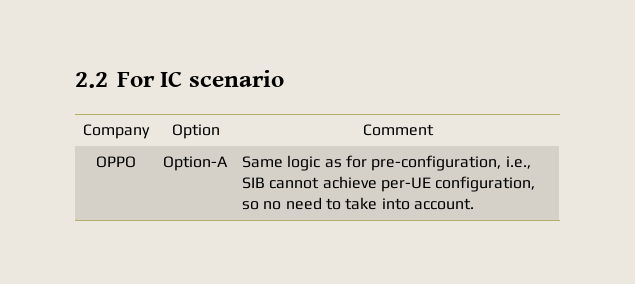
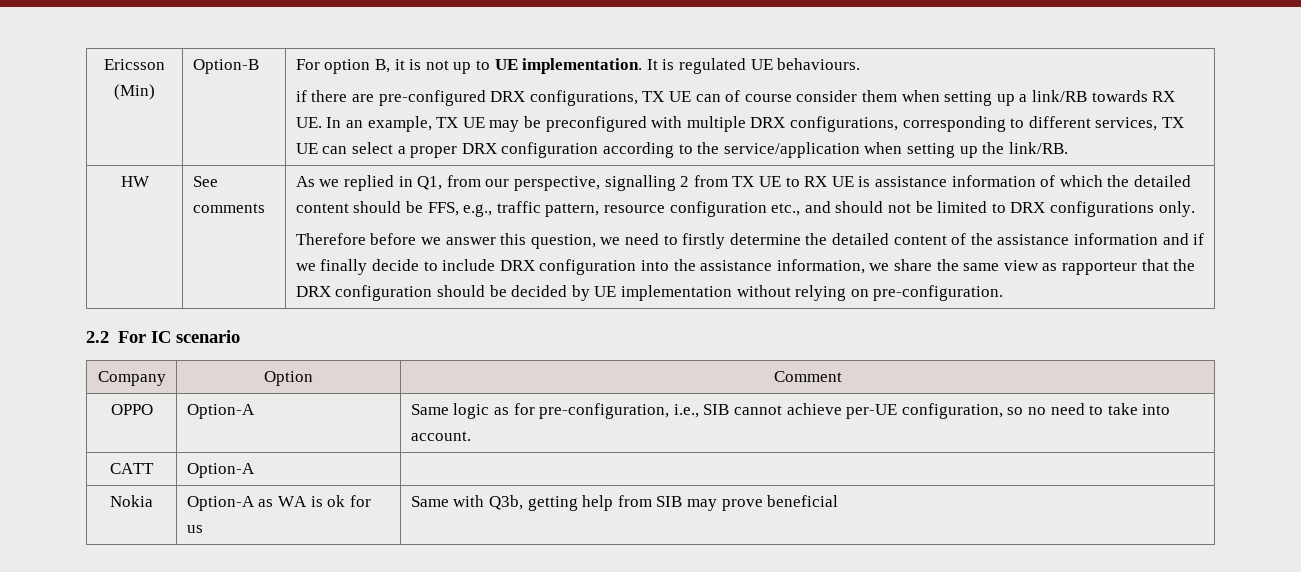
+ Ericsson (Min) | Option-B | For option B, it is not up to UE implementation. It is regulated UE behaviours.
+ if there are pre-configured DRX configurations, TX UE can of course consider them when setting up a link/RB towards RX UE. In an example, TX UE may be preconfigured with multiple DRX configurations, corresponding to different services, TX UE can select a proper DRX configuration according to the service/application when setting up the link/RB.
+ HW | See comments | As we replied in Q1, from our perspective, signalling 2 from TX UE to RX UE is assistance information of which the detailed content should be FFS, e.g., traffic pattern, resource configuration etc., and should not be limited to DRX configurations only.
+ Therefore before we answer this question, we need to firstly determine the detailed content of the assistance information and if we finally decide to include DRX configuration into the assistance information, we share the same view as rapporteur that the DRX configuration should be decided by UE implementation without relying on pre-configuration.
+ CATT | Option-A |
+ Nokia | Option-A as WA is ok for us | Same with Q3b, getting help from SIB may prove beneficial

